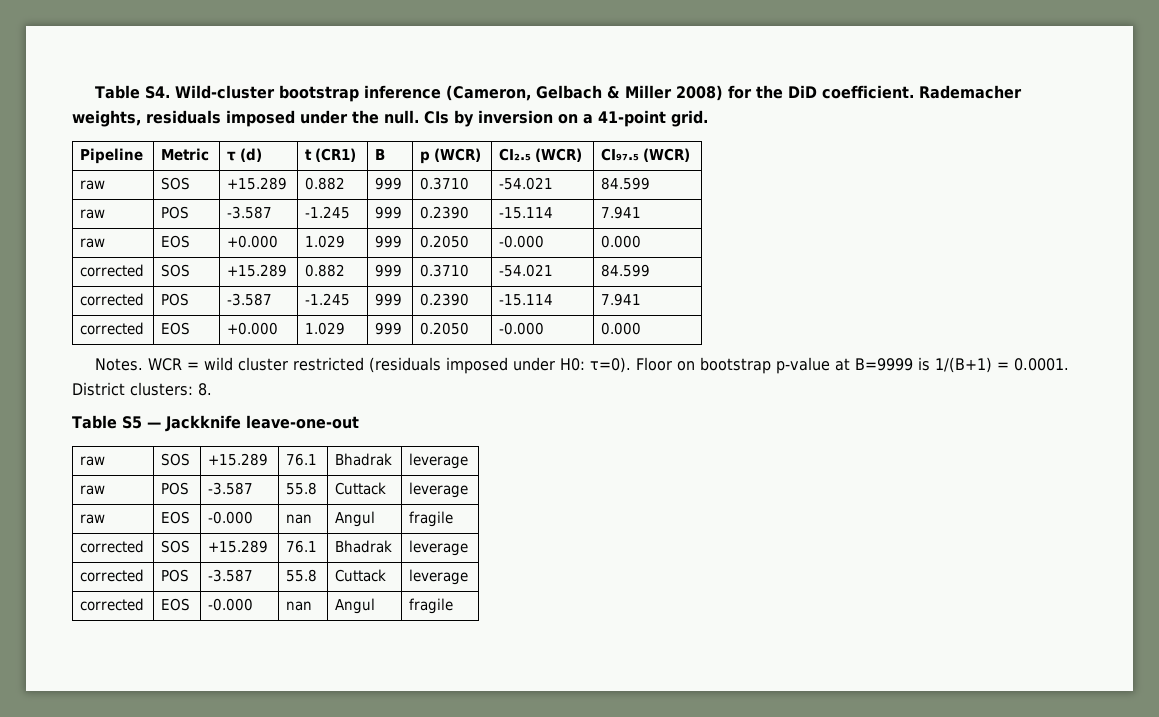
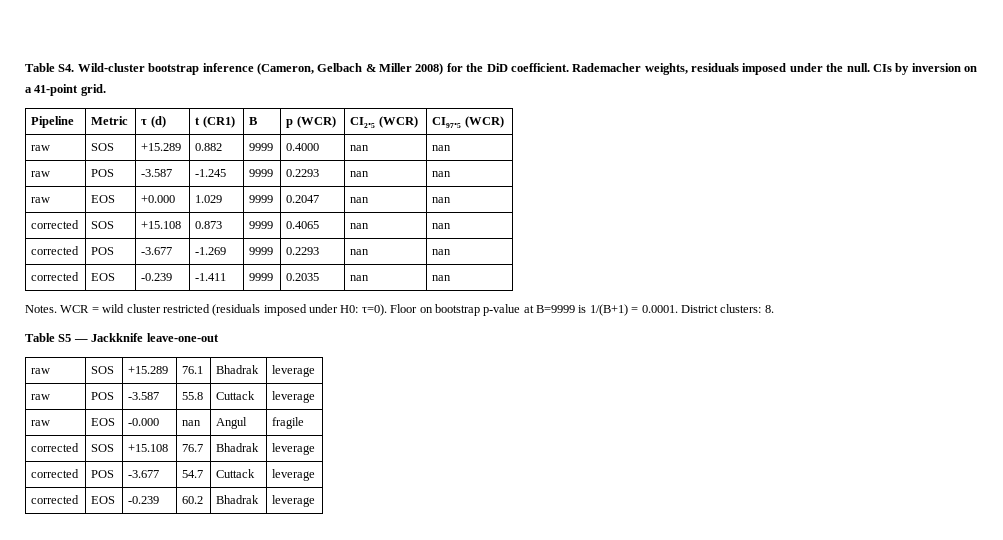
- raw | SOS | +15.289 | 0.882 | 999 | 0.3710 | -54.021 | 84.599
+ raw | SOS | +15.289 | 0.882 | 9999 | 0.4000 | nan | nan
- raw | POS | -3.587 | -1.245 | 999 | 0.2390 | -15.114 | 7.941
+ raw | POS | -3.587 | -1.245 | 9999 | 0.2293 | nan | nan
- raw | EOS | +0.000 | 1.029 | 999 | 0.2050 | -0.000 | 0.000
- corrected | SOS | +15.289 | 0.882 | 999 | 0.3710 | -54.021 | 84.599
- corrected | POS | -3.587 | -1.245 | 999 | 0.2390 | -15.114 | 7.941
- corrected | EOS | +0.000 | 1.029 | 999 | 0.2050 | -0.000 | 0.000
+ raw | EOS | +0.000 | 1.029 | 9999 | 0.2047 | nan | nan
+ corrected | SOS | +15.108 | 0.873 | 9999 | 0.4065 | nan | nan
+ corrected | POS | -3.677 | -1.269 | 9999 | 0.2293 | nan | nan
+ corrected | EOS | -0.239 | -1.411 | 9999 | 0.2035 | nan | nan
- corrected | SOS | +15.289 | 76.1 | Bhadrak | leverage
+ corrected | SOS | +15.108 | 76.7 | Bhadrak | leverage
- corrected | POS | -3.587 | 55.8 | Cuttack | leverage
+ corrected | POS | -3.677 | 54.7 | Cuttack | leverage
- corrected | EOS | -0.000 | nan | Angul | fragile
+ corrected | EOS | -0.239 | 60.2 | Bhadrak | leverage

